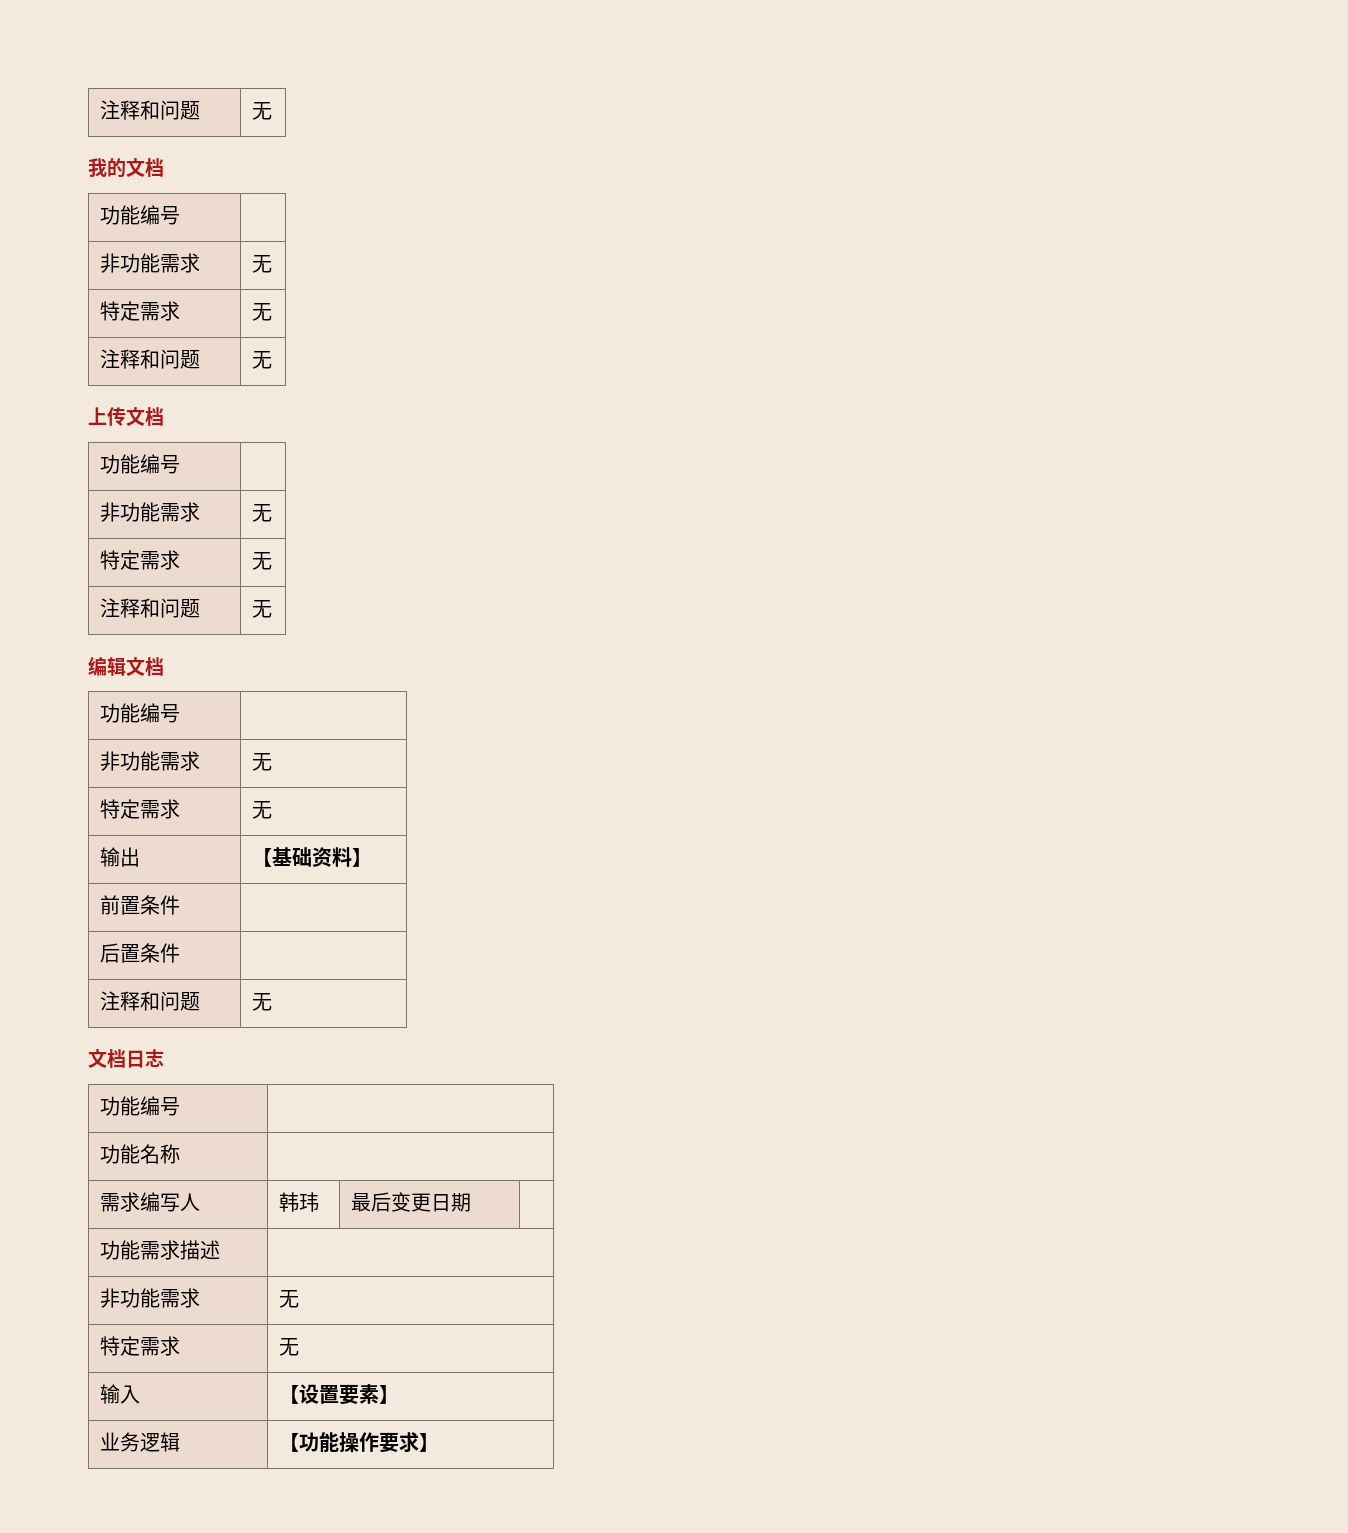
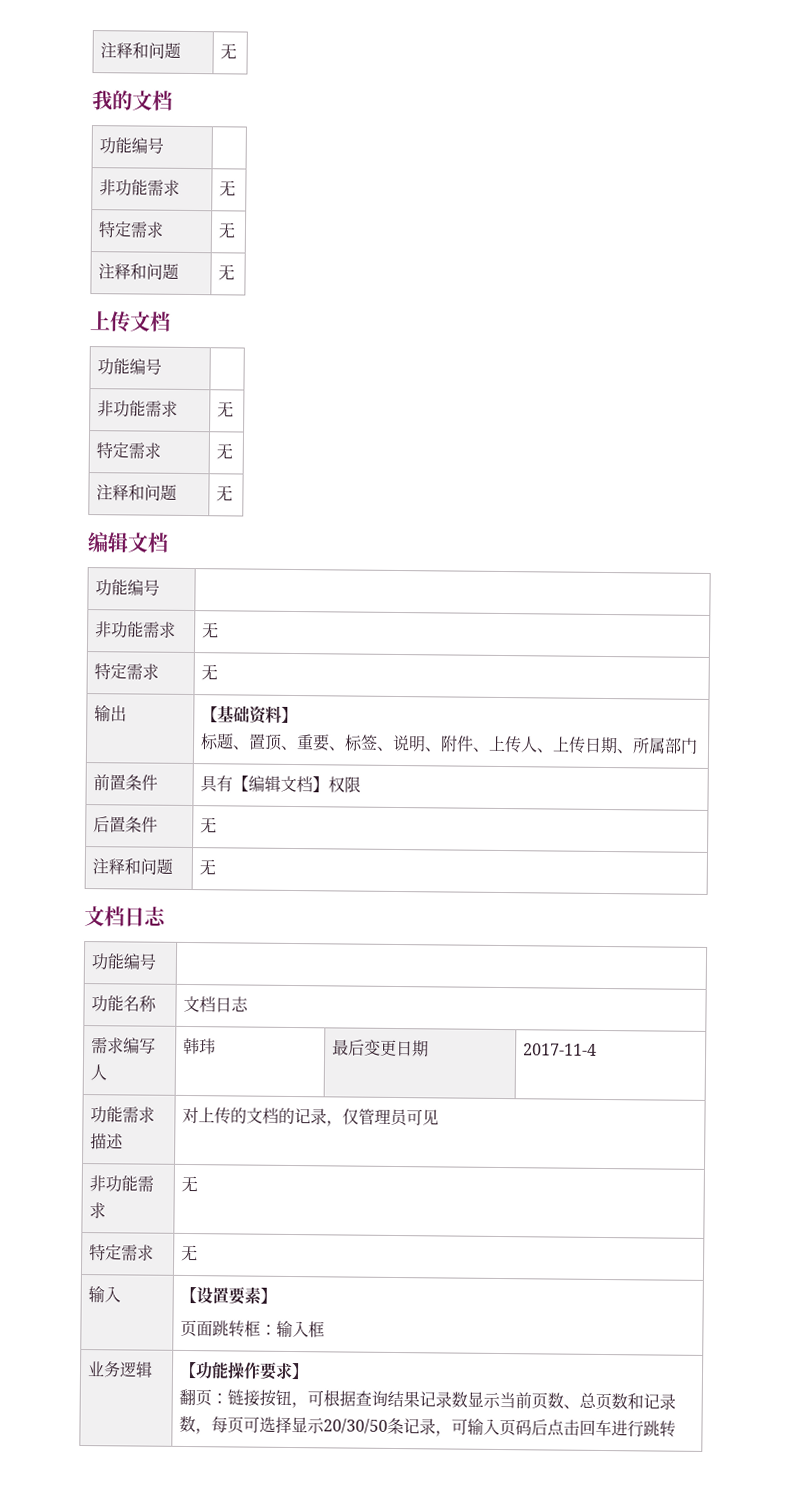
  输出 | 【基础资料】
- 前置条件 |
+ 标题、置顶、重要、标签、说明、附件、上传人、上传日期、所属部门
+ 前置条件 | 具有【编辑文档】权限
- 后置条件 |
+ 后置条件 | 无
- 功能名称 |
+ 功能名称 | 文档日志
- 需求编写人 | 韩玮 | 最后变更日期 |
+ 需求编写人 | 韩玮 | 最后变更日期 | 2017-11-4
- 功能需求描述 |
+ 功能需求描述 | 对上传的文档的记录，仅管理员可见
  输入 | 【设置要素】
+ 页面跳转框：输入框
  业务逻辑 | 【功能操作要求】
+ 翻页：链接按钮，可根据查询结果记录数显示当前页数、总页数和记录数，每页可选择显示20/30/50条记录，可输入页码后点击回车进行跳转

